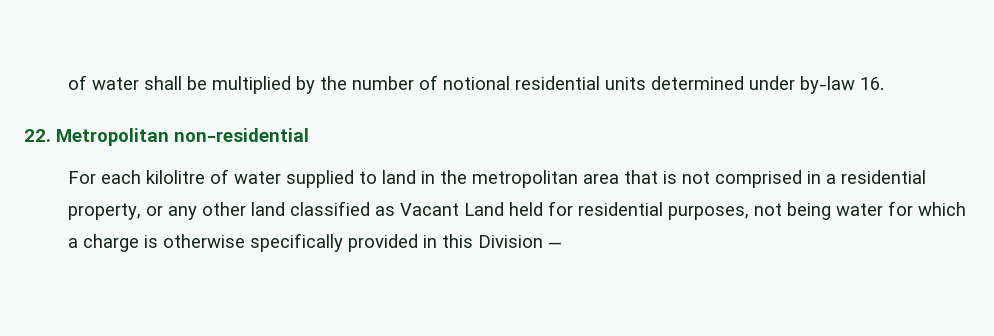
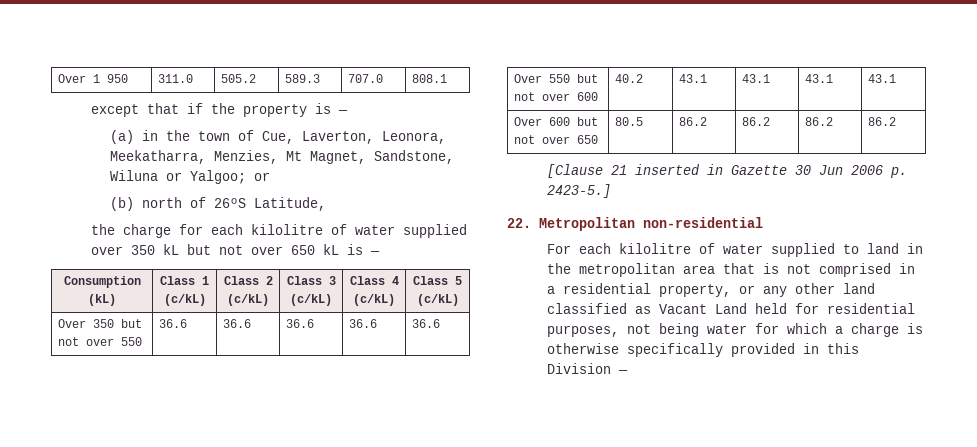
- of water shall be multiplied by the number of notional residential units determined under by-law 16.
+ Over 1 950 | 311.0 | 505.2 | 589.3 | 707.0 | 808.1
+ except that if the property is —
+ (a) in the town of Cue, Laverton, Leonora, Meekatharra, Menzies, Mt Magnet, Sandstone, Wiluna or Yalgoo; or
+ (b) north of 26ºS Latitude,
+ the charge for each kilolitre of water supplied over 350 kL but not over 650 kL is —
+ Consumption (kL) | Class 1 (c/kL) | Class 2 (c/kL) | Class 3 (c/kL) | Class 4 (c/kL) | Class 5 (c/kL)
+ Over 350 but not over 550 | 36.6 | 36.6 | 36.6 | 36.6 | 36.6
+ Over 550 but not over 600 | 40.2 | 43.1 | 43.1 | 43.1 | 43.1
+ Over 600 but not over 650 | 80.5 | 86.2 | 86.2 | 86.2 | 86.2
+ [Clause 21 inserted in Gazette 30 Jun 2006 p. 2423-5.]

